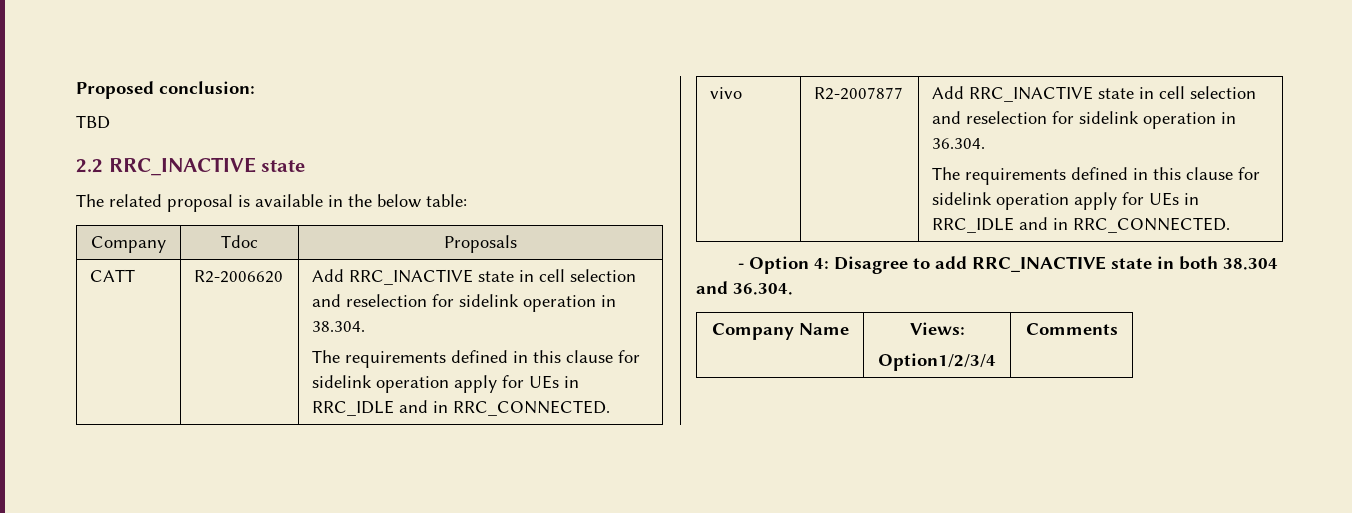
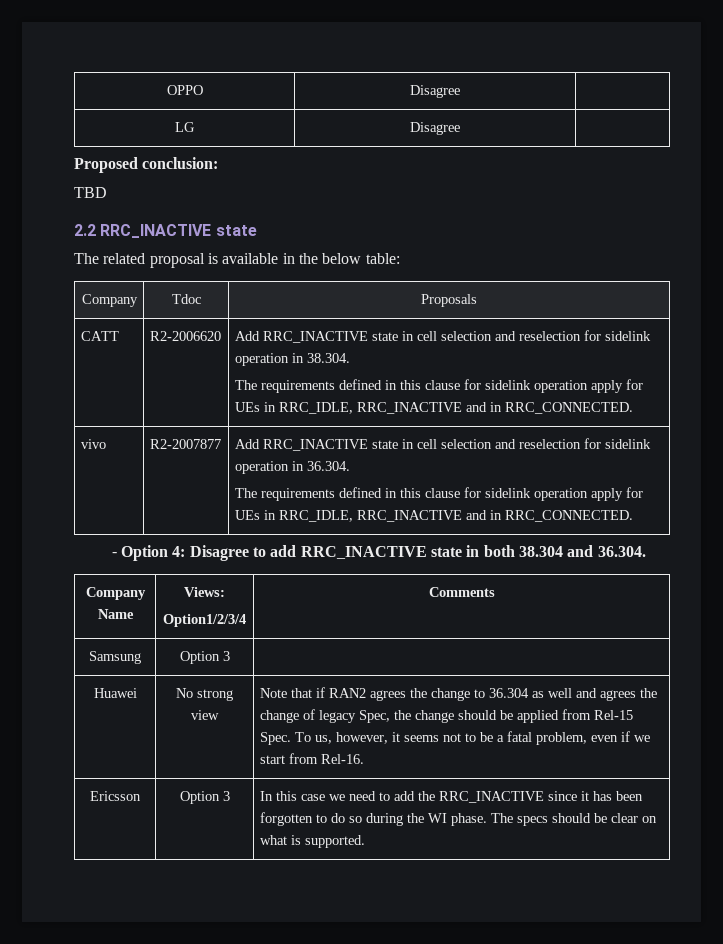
+ OPPO | Disagree |
+ LG | Disagree |
  CATT | R2-2006620 | Add RRC_INACTIVE state in cell selection and reselection for sidelink operation in 38.304.
- The requirements defined in this clause for sidelink operation apply for UEs in RRC_IDLE and in RRC_CONNECTED.
+ The requirements defined in this clause for sidelink operation apply for UEs in RRC_IDLE, RRC_INACTIVE and in RRC_CONNECTED.
  vivo | R2-2007877 | Add RRC_INACTIVE state in cell selection and reselection for sidelink operation in 36.304.
- The requirements defined in this clause for sidelink operation apply for UEs in RRC_IDLE and in RRC_CONNECTED.
+ The requirements defined in this clause for sidelink operation apply for UEs in RRC_IDLE, RRC_INACTIVE and in RRC_CONNECTED.
+ Samsung | Option 3 |
+ Huawei | No strong view | Note that if RAN2 agrees the change to 36.304 as well and agrees the change of legacy Spec, the change should be applied from Rel-15 Spec. To us, however, it seems not to be a fatal problem, even if we start from Rel-16.
+ Ericsson | Option 3 | In this case we need to add the RRC_INACTIVE since it has been forgotten to do so during the WI phase. The specs should be clear on what is supported.

